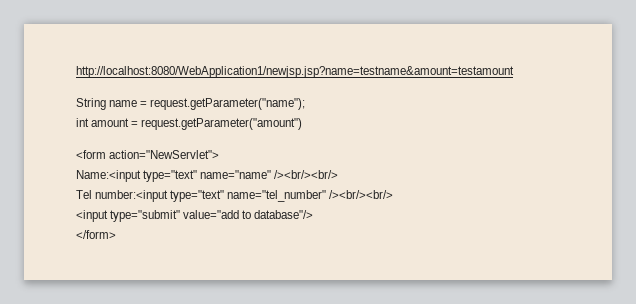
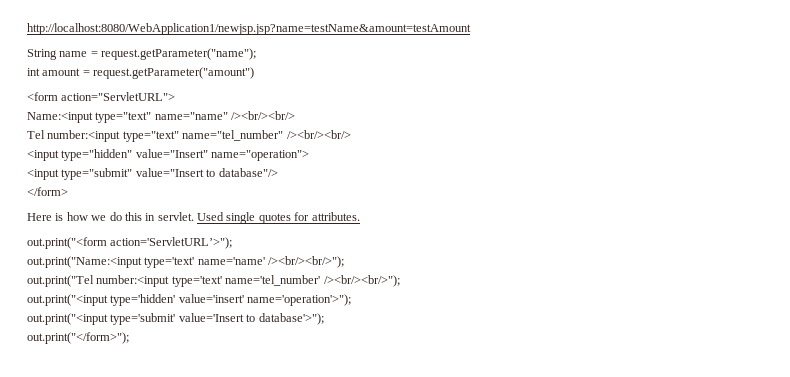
- http://localhost:8080/WebApplication1/newjsp.jsp?name=testname&amount=testamount
+ http://localhost:8080/WebApplication1/newjsp.jsp?name=testName&amount=testAmount
- <form action="NewServlet">
+ <form action="ServletURL">
+ <input type="hidden" value="Insert" name="operation">
- <input type="submit" value="add to database"/>
+ <input type="submit" value="Insert to database"/>
+ Here is how we do this in servlet. Used single quotes for attributes.
+ out.print("<form action='ServletURL’>");
+ out.print("Name:<input type='text' name='name' /><br/><br/>");
+ out.print("Tel number:<input type='text' name='tel_number' /><br/><br/>");
+ out.print("<input type='hidden' value='insert' name='operation'>");
+ out.print("<input type='submit' value='Insert to database'>");
+ out.print("</form>");

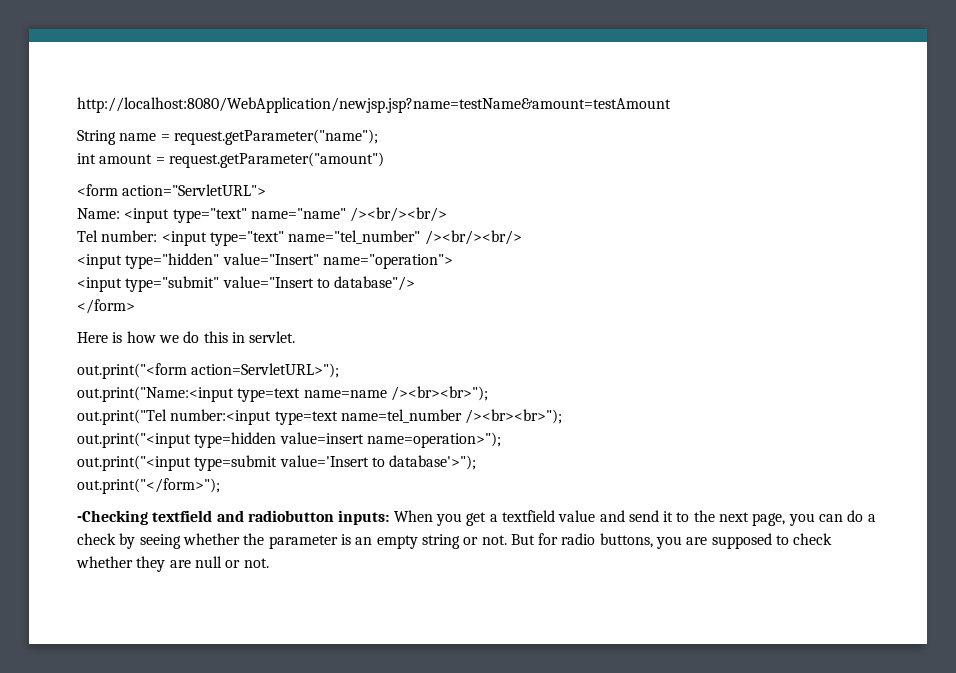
- http://localhost:8080/WebApplication1/newjsp.jsp?name=testName&amount=testAmount
+ http://localhost:8080/WebApplication/newjsp.jsp?name=testName&amount=testAmount
- Name:<input type="text" name="name" /><br/><br/>
+ Name: <input type="text" name="name" /><br/><br/>
- Tel number:<input type="text" name="tel_number" /><br/><br/>
+ Tel number: <input type="text" name="tel_number" /><br/><br/>
- Used single quotes for attributes.
- out.print("<form action='ServletURL’>");
+ out.print("<form action=ServletURL>");
- out.print("Name:<input type='text' name='name' /><br/><br/>");
+ out.print("Name:<input type=text name=name /><br><br>");
- out.print("Tel number:<input type='text' name='tel_number' /><br/><br/>");
- out.print("<input type='hidden' value='insert' name='operation'>");
- out.print("<input type='submit' value='Insert to database'>");
+ out.print("Tel number:<input type=text name=tel_number /><br><br>");
+ out.print("<input type=hidden value=insert name=operation>");
+ out.print("<input type=submit value='Insert to database'>");
+ -Checking textfield and radiobutton inputs: When you get a textfield value and send it to the next page, you can do a check by seeing whether the parameter is an empty string or not. But for radio buttons, you are supposed to check whether they are null or not.

